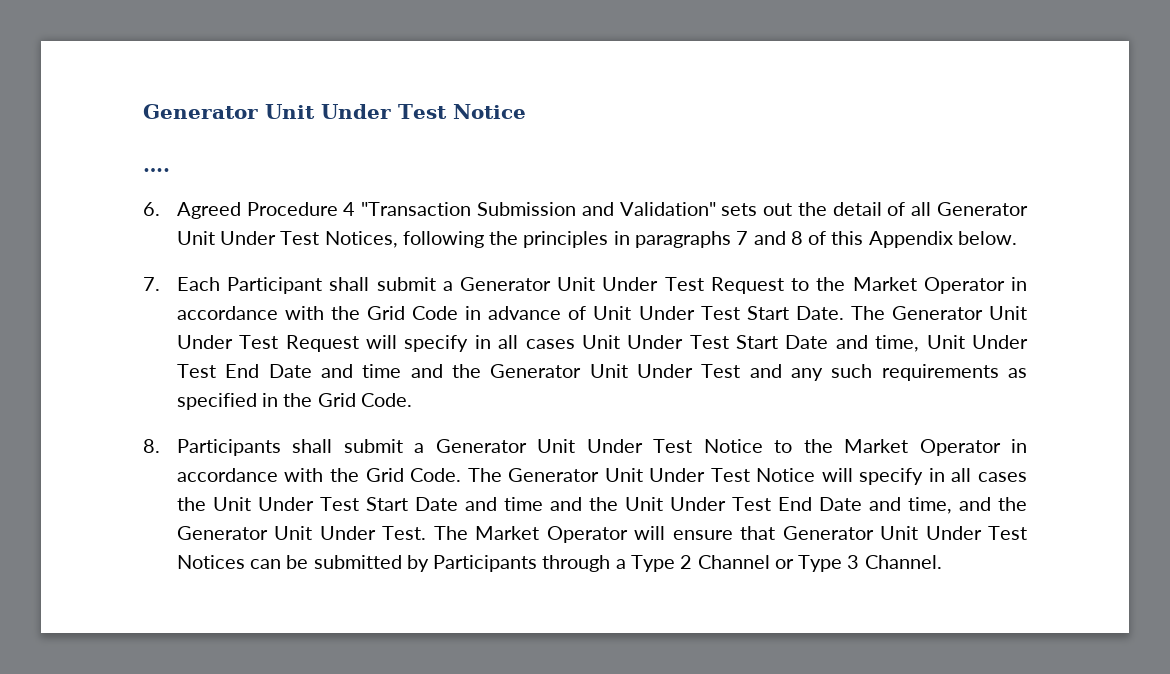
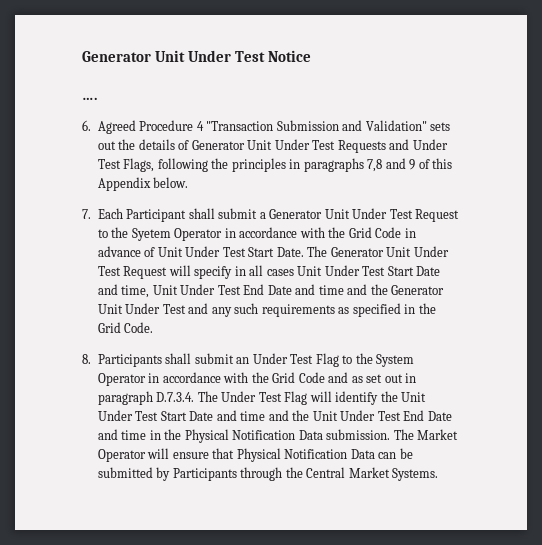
- 6. Agreed Procedure 4 "Transaction Submission and Validation" sets out the detail of all Generator Unit Under Test Notices, following the principles in paragraphs 7 and 8 of this Appendix below.
+ 6. Agreed Procedure 4 "Transaction Submission and Validation" sets out the details of Generator Unit Under Test Requests and Under Test Flags, following the principles in paragraphs 7,8 and 9 of this Appendix below.
- 7. Each Participant shall submit a Generator Unit Under Test Request to the Market Operator in accordance with the Grid Code in advance of Unit Under Test Start Date.
+ 7. Each Participant shall submit a Generator Unit Under Test Request to the Syetem Operator in accordance with the Grid Code in advance of Unit Under Test Start Date.
- 8. Participants shall submit a Generator Unit Under Test Notice to the Market Operator in accordance with the Grid Code. The Generator Unit Under Test Notice will specify in all cases the Unit Under Test Start Date and time and the Unit Under Test End Date and time, and the Generator Unit Under Test.
+ 8. Participants shall submit an Under Test Flag to the System Operator in accordance with the Grid Code and as set out in paragraph D.7.3.4. The Under Test Flag will identify the Unit Under Test Start Date and time and the Unit Under Test End Date and time in the Physical Notification Data submission.
- The Market Operator will ensure that Generator Unit Under Test Notices can be submitted by Participants through a Type 2 Channel or Type 3 Channel.
+ The Market Operator will ensure that Physical Notification Data can be submitted by Participants through the Central Market Systems.

